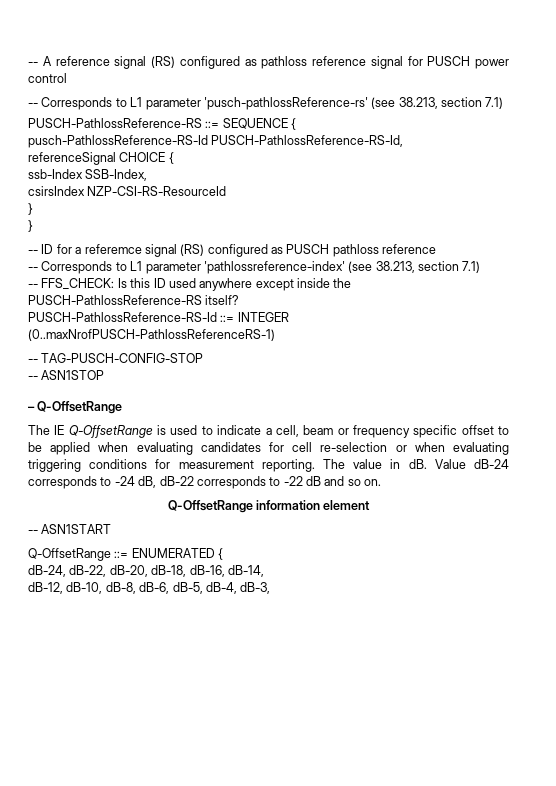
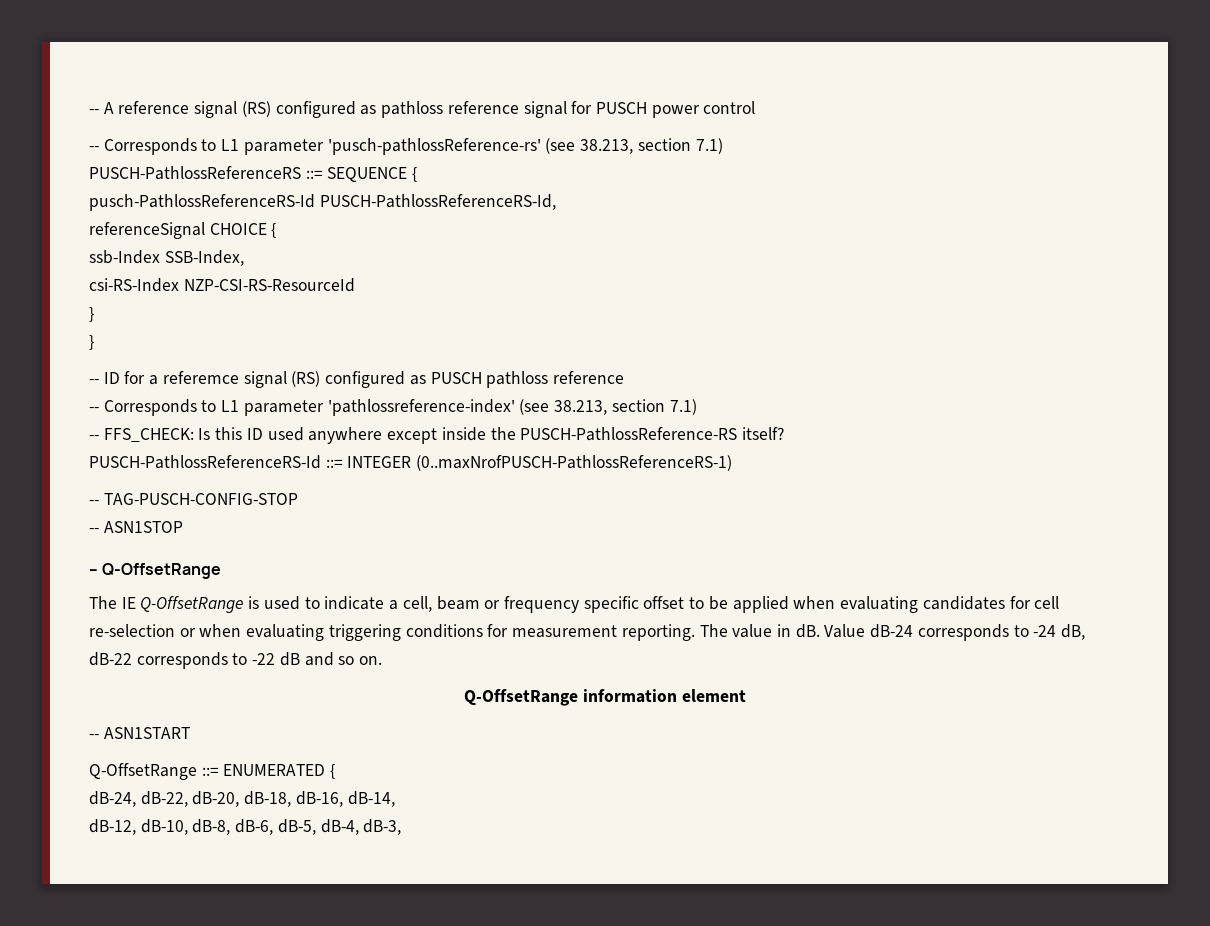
- PUSCH-PathlossReference-RS ::= SEQUENCE {
+ PUSCH-PathlossReferenceRS ::= SEQUENCE {
- pusch-PathlossReference-RS-Id PUSCH-PathlossReference-RS-Id,
+ pusch-PathlossReferenceRS-Id PUSCH-PathlossReferenceRS-Id,
- csirsIndex NZP-CSI-RS-ResourceId
+ csi-RS-Index NZP-CSI-RS-ResourceId
- PUSCH-PathlossReference-RS-Id ::= INTEGER (0..maxNrofPUSCH-PathlossReferenceRS-1)
+ PUSCH-PathlossReferenceRS-Id ::= INTEGER (0..maxNrofPUSCH-PathlossReferenceRS-1)

